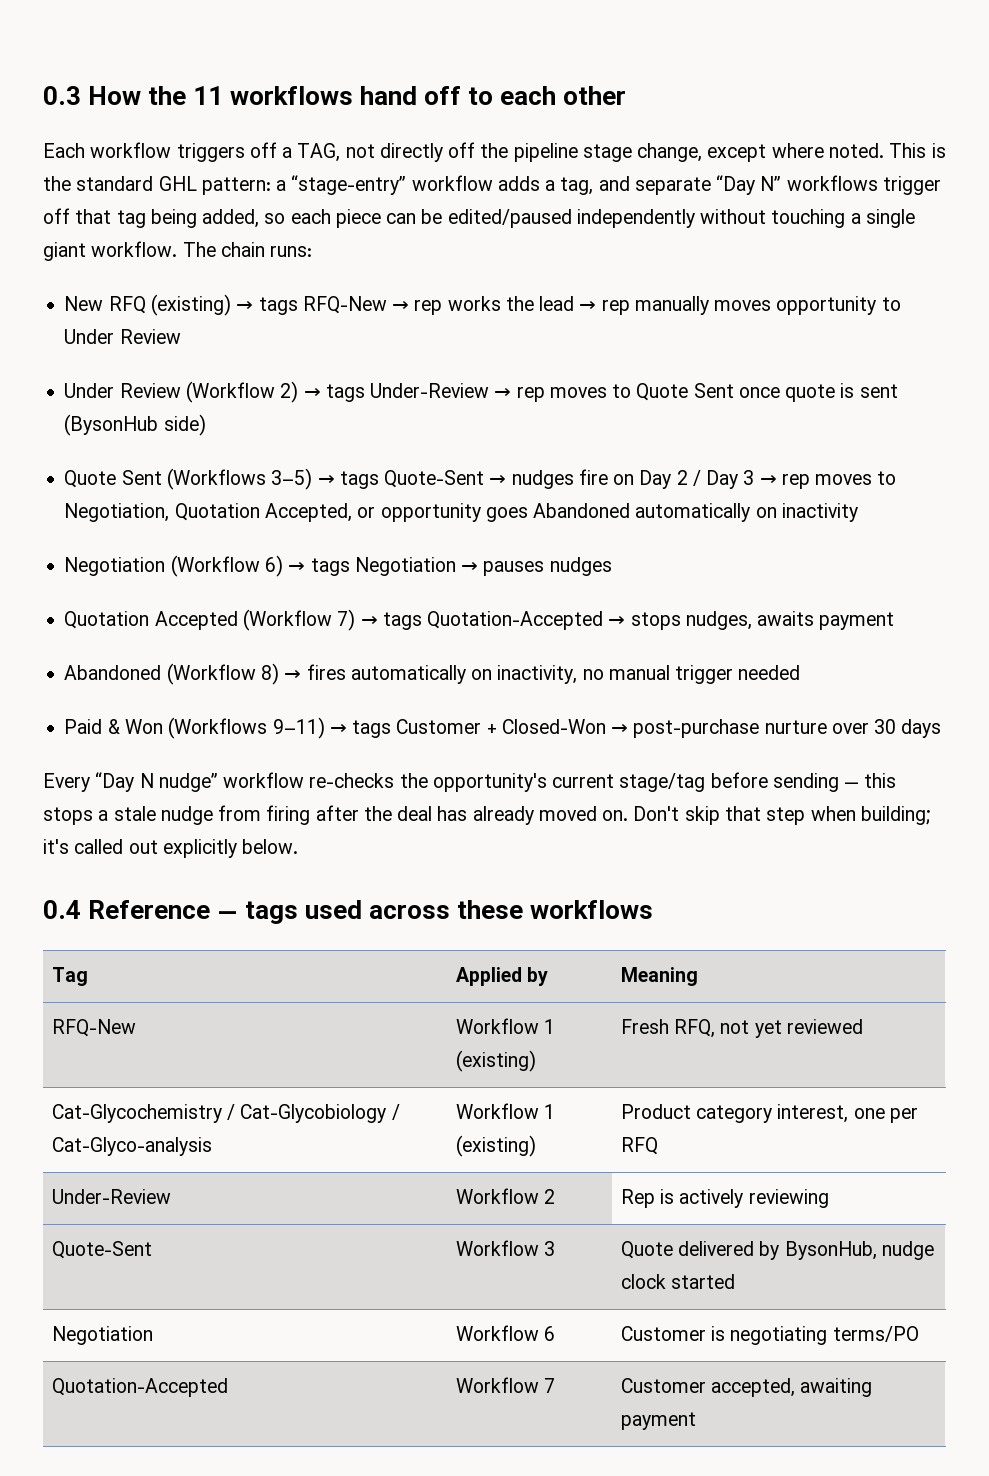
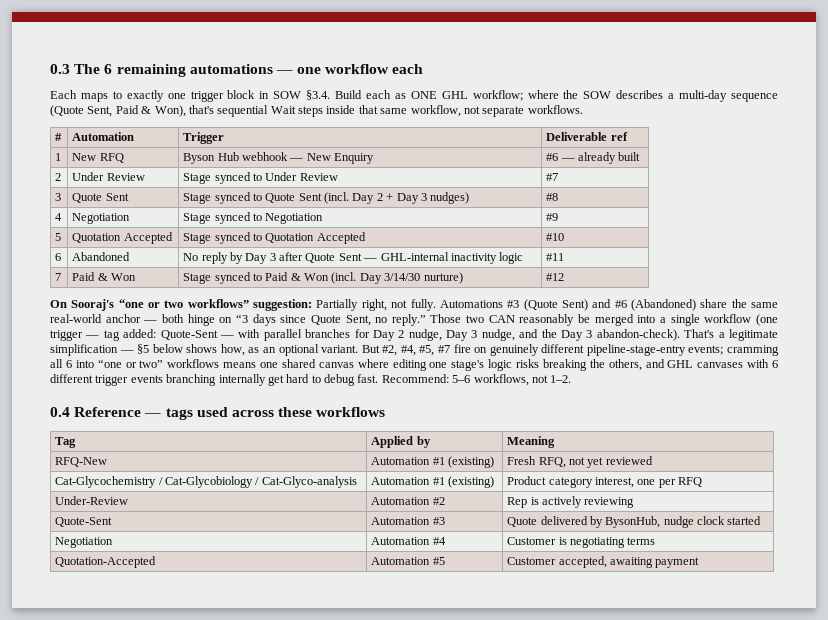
- 0.3 How the 11 workflows hand off to each other
+ 0.3 The 6 remaining automations — one workflow each
- Each workflow triggers off a TAG, not directly off the pipeline stage change, except where noted. This is the standard GHL pattern: a “stage-entry” workflow adds a tag, and separate “Day N” workflows trigger off that tag being added, so each piece can be edited/paused independently without touching a single giant workflow. The chain runs:
- New RFQ (existing) → tags RFQ-New → rep works the lead → rep manually moves opportunity to Under Review
- Under Review (Workflow 2) → tags Under-Review → rep moves to Quote Sent once quote is sent (BysonHub side)
- Quote Sent (Workflows 3–5) → tags Quote-Sent → nudges fire on Day 2 / Day 3 → rep moves to Negotiation, Quotation Accepted, or opportunity goes Abandoned automatically on inactivity
- Negotiation (Workflow 6) → tags Negotiation → pauses nudges
- Quotation Accepted (Workflow 7) → tags Quotation-Accepted → stops nudges, awaits payment
- Abandoned (Workflow 8) → fires automatically on inactivity, no manual trigger needed
- Paid & Won (Workflows 9–11) → tags Customer + Closed-Won → post-purchase nurture over 30 days
- Every “Day N nudge” workflow re-checks the opportunity's current stage/tag before sending — this stops a stale nudge from firing after the deal has already moved on. Don't skip that step when building; it's called out explicitly below.
+ Each maps to exactly one trigger block in SOW §3.4. Build each as ONE GHL workflow; where the SOW describes a multi-day sequence (Quote Sent, Paid & Won), that's sequential Wait steps inside that same workflow, not separate workflows.
+ # | Automation | Trigger | Deliverable ref
+ 1 | New RFQ | Byson Hub webhook — New Enquiry | #6 — already built
+ 2 | Under Review | Stage synced to Under Review | #7
+ 3 | Quote Sent | Stage synced to Quote Sent (incl. Day 2 + Day 3 nudges) | #8
+ 4 | Negotiation | Stage synced to Negotiation | #9
+ 5 | Quotation Accepted | Stage synced to Quotation Accepted | #10
+ 6 | Abandoned | No reply by Day 3 after Quote Sent — GHL-internal inactivity logic | #11
+ 7 | Paid & Won | Stage synced to Paid & Won (incl. Day 3/14/30 nurture) | #12
+ On Sooraj's “one or two workflows” suggestion: Partially right, not fully. Automations #3 (Quote Sent) and #6 (Abandoned) share the same real-world anchor — both hinge on “3 days since Quote Sent, no reply.” Those two CAN reasonably be merged into a single workflow (one trigger — tag added: Quote-Sent — with parallel branches for Day 2 nudge, Day 3 nudge, and the Day 3 abandon-check). That's a legitimate simplification — §5 below shows how, as an optional variant. But #2, #4, #5, #7 fire on genuinely different pipeline-stage-entry events; cramming all 6 into “one or two” workflows means one shared canvas where editing one stage's logic risks breaking the others, and GHL canvases with 6 different trigger events branching internally get hard to debug fast. Recommend: 5–6 workflows, not 1–2.
- RFQ-New | Workflow 1 (existing) | Fresh RFQ, not yet reviewed
+ RFQ-New | Automation #1 (existing) | Fresh RFQ, not yet reviewed
- Cat-Glycochemistry / Cat-Glycobiology / Cat-Glyco-analysis | Workflow 1 (existing) | Product category interest, one per RFQ
+ Cat-Glycochemistry / Cat-Glycobiology / Cat-Glyco-analysis | Automation #1 (existing) | Product category interest, one per RFQ
- Under-Review | Workflow 2 | Rep is actively reviewing
+ Under-Review | Automation #2 | Rep is actively reviewing
- Quote-Sent | Workflow 3 | Quote delivered by BysonHub, nudge clock started
+ Quote-Sent | Automation #3 | Quote delivered by BysonHub, nudge clock started
- Negotiation | Workflow 6 | Customer is negotiating terms/PO
+ Negotiation | Automation #4 | Customer is negotiating terms
- Quotation-Accepted | Workflow 7 | Customer accepted, awaiting payment
+ Quotation-Accepted | Automation #5 | Customer accepted, awaiting payment

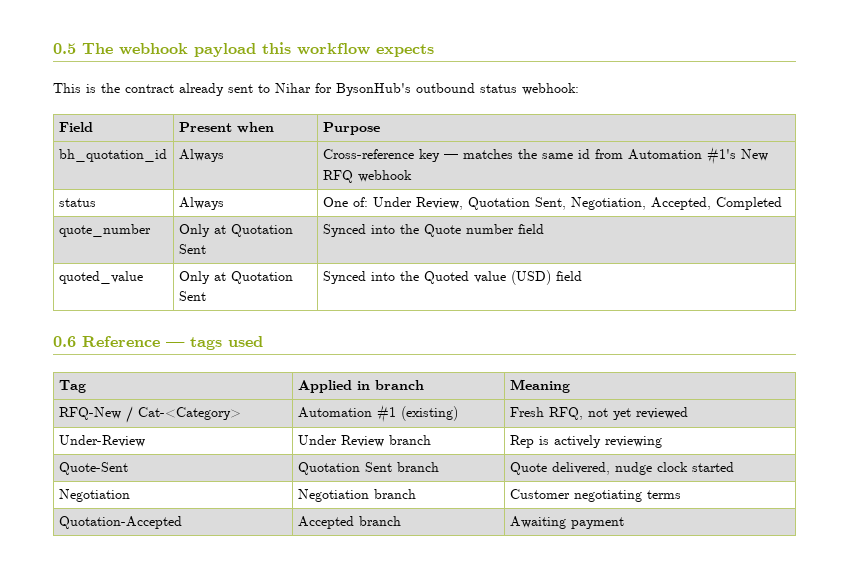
- 0.3 The 6 remaining automations — one workflow each
- Each maps to exactly one trigger block in SOW §3.4. Build each as ONE GHL workflow; where the SOW describes a multi-day sequence (Quote Sent, Paid & Won), that's sequential Wait steps inside that same workflow, not separate workflows.
- # | Automation | Trigger | Deliverable ref
- 1 | New RFQ | Byson Hub webhook — New Enquiry | #6 — already built
- 2 | Under Review | Stage synced to Under Review | #7
- 3 | Quote Sent | Stage synced to Quote Sent (incl. Day 2 + Day 3 nudges) | #8
- 4 | Negotiation | Stage synced to Negotiation | #9
- 5 | Quotation Accepted | Stage synced to Quotation Accepted | #10
- 6 | Abandoned | No reply by Day 3 after Quote Sent — GHL-internal inactivity logic | #11
- 7 | Paid & Won | Stage synced to Paid & Won (incl. Day 3/14/30 nurture) | #12
- On Sooraj's “one or two workflows” suggestion: Partially right, not fully. Automations #3 (Quote Sent) and #6 (Abandoned) share the same real-world anchor — both hinge on “3 days since Quote Sent, no reply.” Those two CAN reasonably be merged into a single workflow (one trigger — tag added: Quote-Sent — with parallel branches for Day 2 nudge, Day 3 nudge, and the Day 3 abandon-check). That's a legitimate simplification — §5 below shows how, as an optional variant. But #2, #4, #5, #7 fire on genuinely different pipeline-stage-entry events; cramming all 6 into “one or two” workflows means one shared canvas where editing one stage's logic risks breaking the others, and GHL canvases with 6 different trigger events branching internally get hard to debug fast. Recommend: 5–6 workflows, not 1–2.
- 0.4 Reference — tags used across these workflows
+ 0.5 The webhook payload this workflow expects
+ This is the contract already sent to Nihar for BysonHub's outbound status webhook:
+ Field | Present when | Purpose
+ bh_quotation_id | Always | Cross-reference key — matches the same id from Automation #1's New RFQ webhook
+ status | Always | One of: Under Review, Quotation Sent, Negotiation, Accepted, Completed
+ quote_number | Only at Quotation Sent | Synced into the Quote number field
+ quoted_value | Only at Quotation Sent | Synced into the Quoted value (USD) field
+ 0.6 Reference — tags used
- Tag | Applied by | Meaning
+ Tag | Applied in branch | Meaning
- RFQ-New | Automation #1 (existing) | Fresh RFQ, not yet reviewed
+ RFQ-New / Cat-<Category> | Automation #1 (existing) | Fresh RFQ, not yet reviewed
- Cat-Glycochemistry / Cat-Glycobiology / Cat-Glyco-analysis | Automation #1 (existing) | Product category interest, one per RFQ
- Under-Review | Automation #2 | Rep is actively reviewing
+ Under-Review | Under Review branch | Rep is actively reviewing
- Quote-Sent | Automation #3 | Quote delivered by BysonHub, nudge clock started
+ Quote-Sent | Quotation Sent branch | Quote delivered, nudge clock started
- Negotiation | Automation #4 | Customer is negotiating terms
+ Negotiation | Negotiation branch | Customer negotiating terms
- Quotation-Accepted | Automation #5 | Customer accepted, awaiting payment
+ Quotation-Accepted | Accepted branch | Awaiting payment

